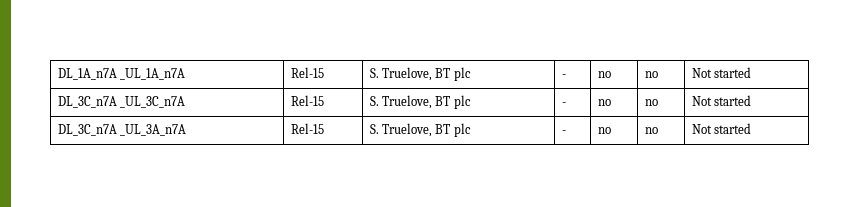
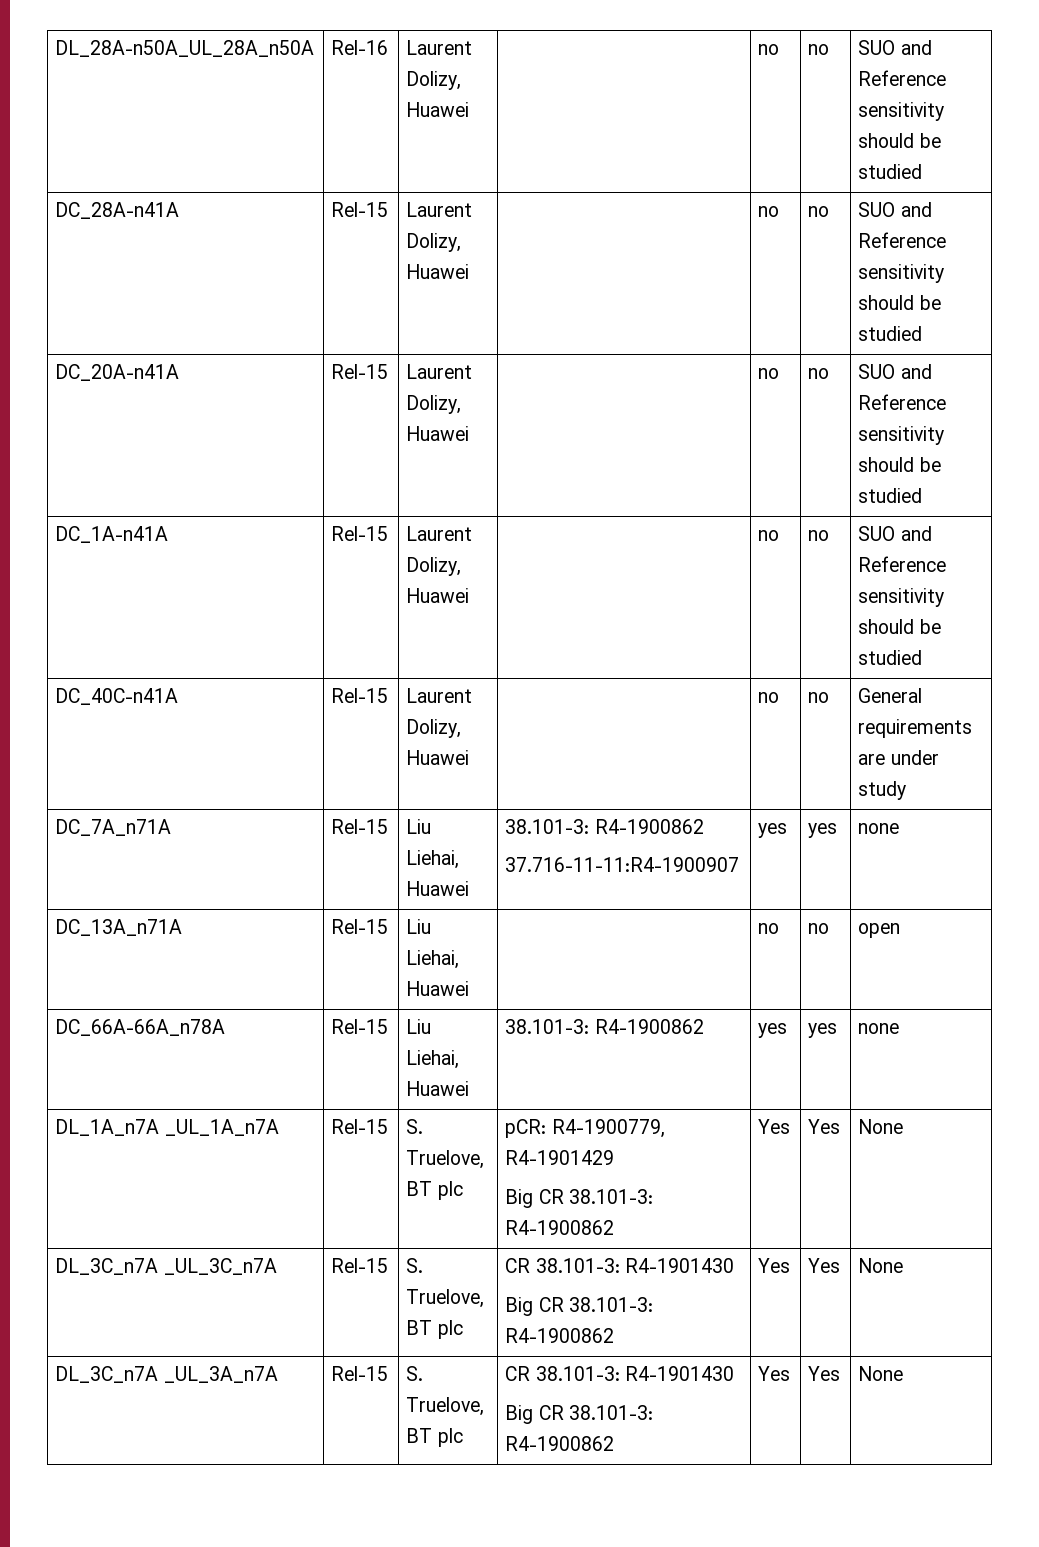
+ DL_28A-n50A_UL_28A_n50A | Rel-16 | Laurent Dolizy, Huawei | | no | no | SUO and Reference sensitivity should be studied
+ DC_28A-n41A | Rel-15 | Laurent Dolizy, Huawei | | no | no | SUO and Reference sensitivity should be studied
+ DC_20A-n41A | Rel-15 | Laurent Dolizy, Huawei | | no | no | SUO and Reference sensitivity should be studied
+ DC_1A-n41A | Rel-15 | Laurent Dolizy, Huawei | | no | no | SUO and Reference sensitivity should be studied
+ DC_40C-n41A | Rel-15 | Laurent Dolizy, Huawei | | no | no | General requirements are under study
+ DC_7A_n71A | Rel-15 | Liu Liehai, Huawei | 38.101-3: R4-1900862
+ 37.716-11-11:R4-1900907 | yes | yes | none
+ DC_13A_n71A | Rel-15 | Liu Liehai, Huawei | | no | no | open
+ DC_66A-66A_n78A | Rel-15 | Liu Liehai, Huawei | 38.101-3: R4-1900862 | yes | yes | none
- DL_1A_n7A _UL_1A_n7A | Rel-15 | S. Truelove, BT plc | - | no | no | Not started
+ DL_1A_n7A _UL_1A_n7A | Rel-15 | S. Truelove, BT plc | pCR: R4-1900779, R4-1901429
+ Big CR 38.101-3: R4-1900862 | Yes | Yes | None
- DL_3C_n7A _UL_3C_n7A | Rel-15 | S. Truelove, BT plc | - | no | no | Not started
+ DL_3C_n7A _UL_3C_n7A | Rel-15 | S. Truelove, BT plc | CR 38.101-3: R4-1901430
+ Big CR 38.101-3: R4-1900862 | Yes | Yes | None
- DL_3C_n7A _UL_3A_n7A | Rel-15 | S. Truelove, BT plc | - | no | no | Not started
+ DL_3C_n7A _UL_3A_n7A | Rel-15 | S. Truelove, BT plc | CR 38.101-3: R4-1901430
+ Big CR 38.101-3: R4-1900862 | Yes | Yes | None

